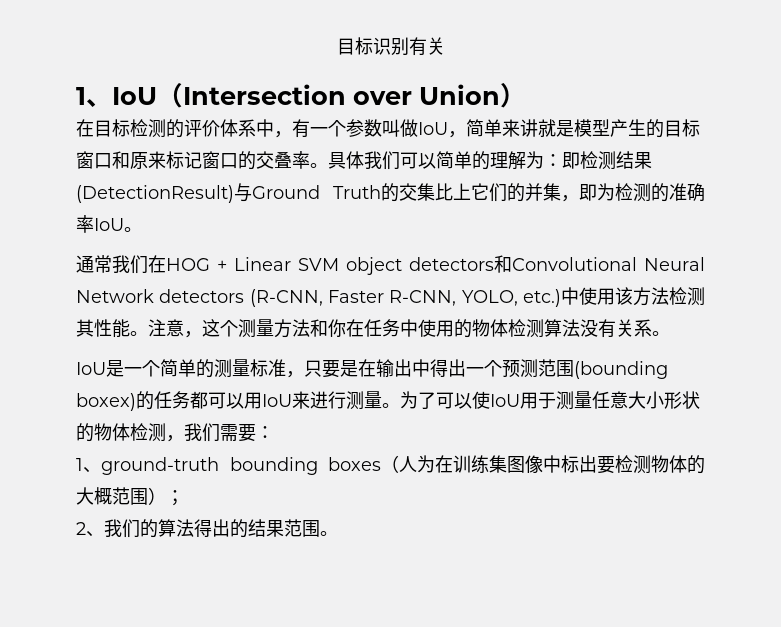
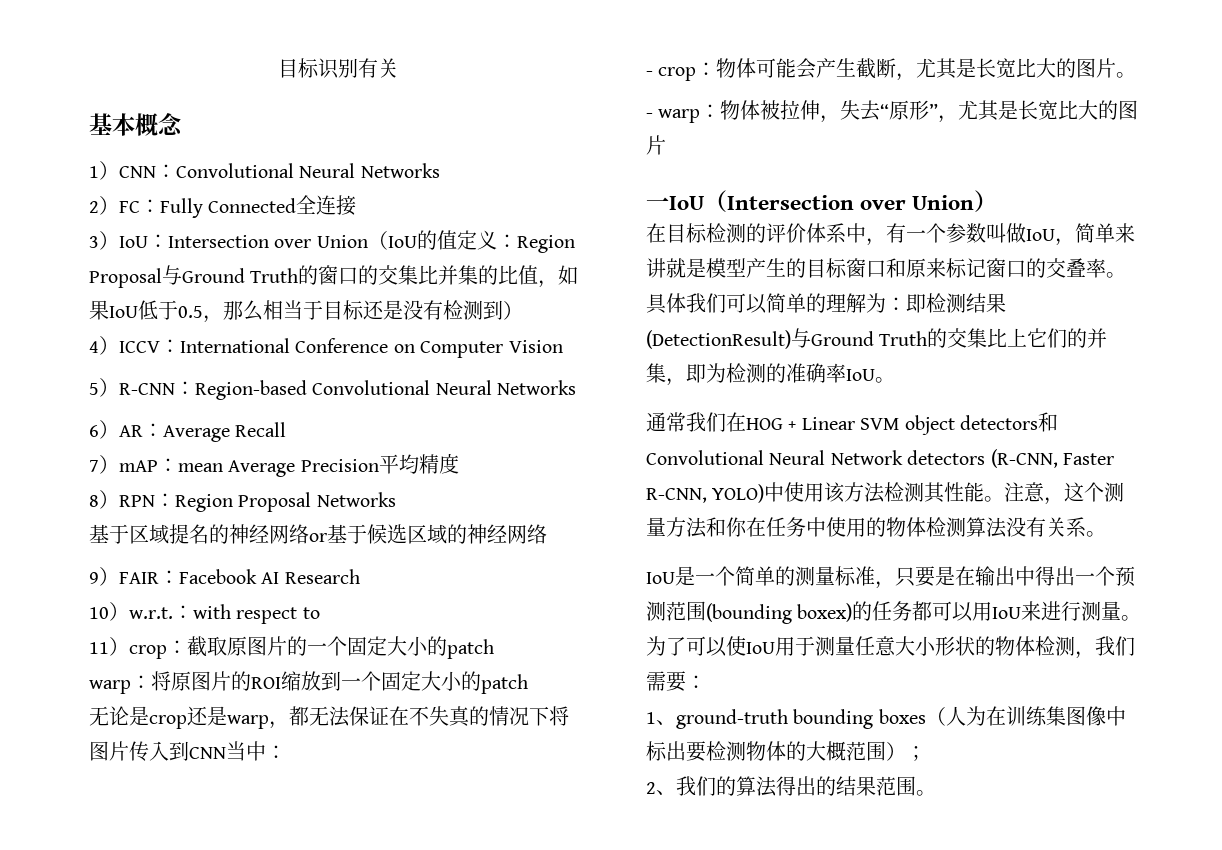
- 1、IoU（Intersection over Union）
+ 基本概念
+ 1）CNN：Convolutional Neural Networks
+ 2）FC：Fully Connected全连接
+ 3）IoU：Intersection over Union（IoU的值定义：Region Proposal与Ground Truth的窗口的交集比并集的比值，如果IoU低于0.5，那么相当于目标还是没有检测到）
+ 4）ICCV：International Conference on Computer Vision
+ 5）R-CNN：Region-based Convolutional Neural Networks
+ 6）AR：Average Recall
+ 7）mAP：mean Average Precision平均精度
+ 8）RPN：Region Proposal Networks
+ 基于区域提名的神经网络or基于候选区域的神经网络
+ 9）FAIR：Facebook AI Research
+ 10）w.r.t.：with respect to
+ 11）crop：截取原图片的一个固定大小的patch
+ warp：将原图片的ROI缩放到一个固定大小的patch
+ 无论是crop还是warp，都无法保证在不失真的情况下将图片传入到CNN当中：
+ - crop：物体可能会产生截断，尤其是长宽比大的图片。
+ - warp：物体被拉伸，失去“原形”，尤其是长宽比大的图片
+ 一IoU（Intersection over Union）
- 通常我们在HOG + Linear SVM object detectors和Convolutional Neural Network detectors (R-CNN, Faster R-CNN, YOLO, etc.)中使用该方法检测其性能。
+ 通常我们在HOG + Linear SVM object detectors和Convolutional Neural Network detectors (R-CNN, Faster R-CNN, YOLO)中使用该方法检测其性能。

